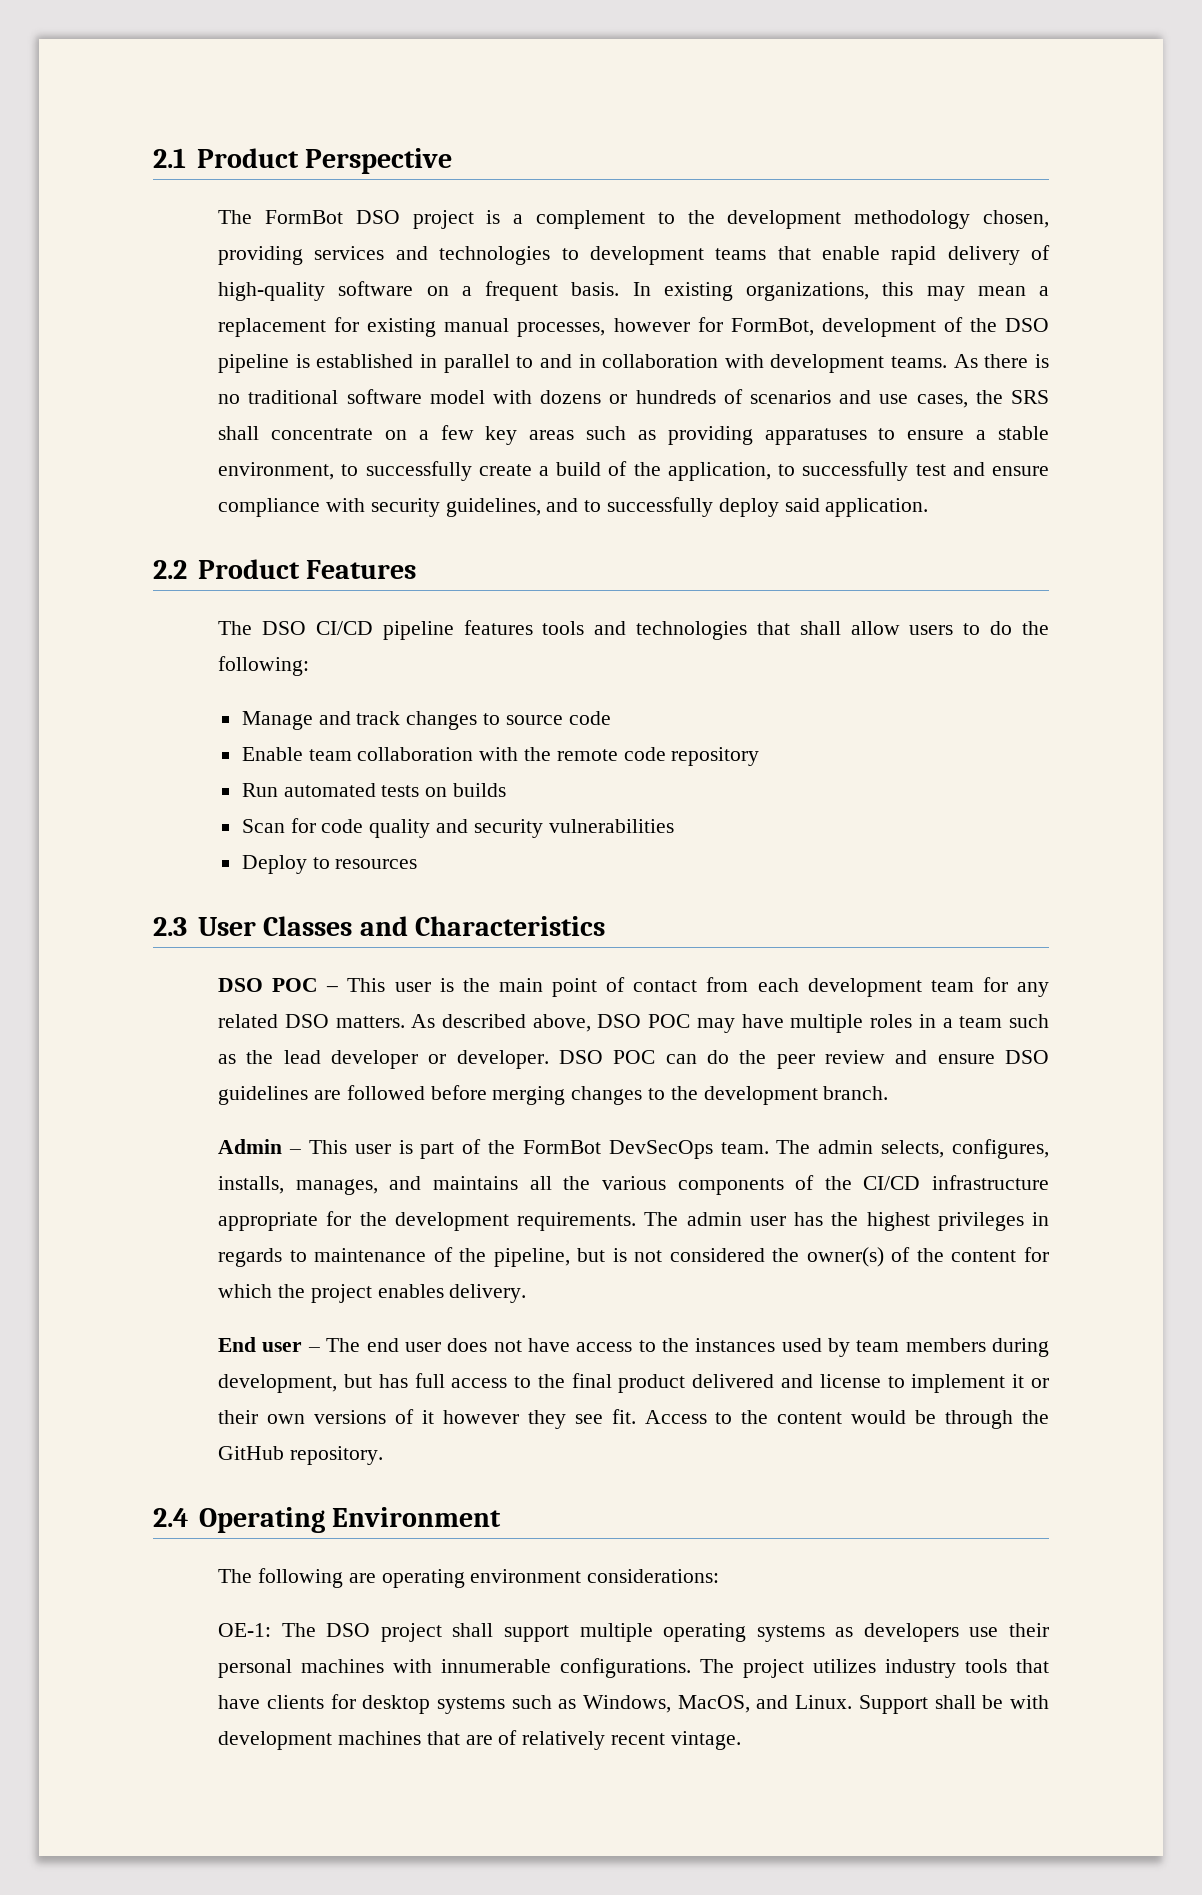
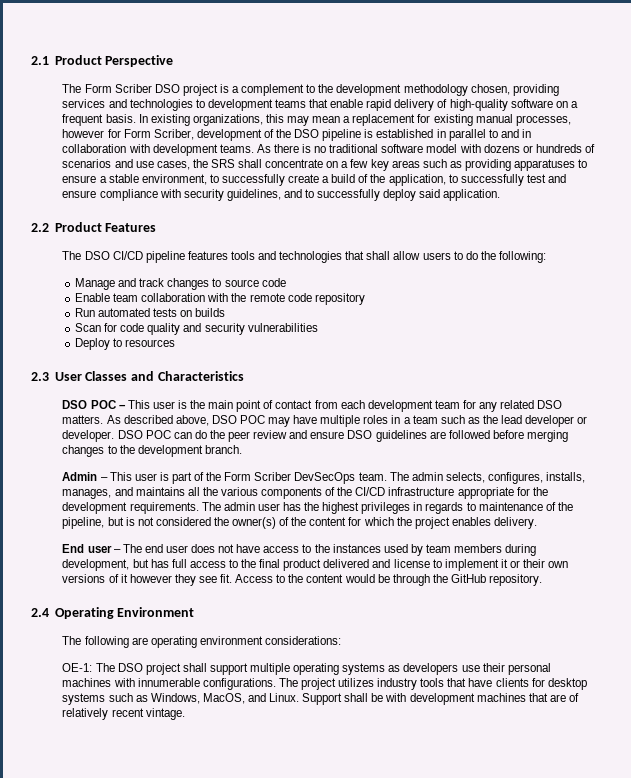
- The FormBot DSO project is a complement to the development methodology chosen, providing services and technologies to development teams that enable rapid delivery of high-quality software on a frequent basis.
+ The Form Scriber DSO project is a complement to the development methodology chosen, providing services and technologies to development teams that enable rapid delivery of high-quality software on a frequent basis.
- In existing organizations, this may mean a replacement for existing manual processes, however for FormBot, development of the DSO pipeline is established in parallel to and in collaboration with development teams.
+ In existing organizations, this may mean a replacement for existing manual processes, however for Form Scriber, development of the DSO pipeline is established in parallel to and in collaboration with development teams.
- Admin – This user is part of the FormBot DevSecOps team.
+ Admin – This user is part of the Form Scriber DevSecOps team.

